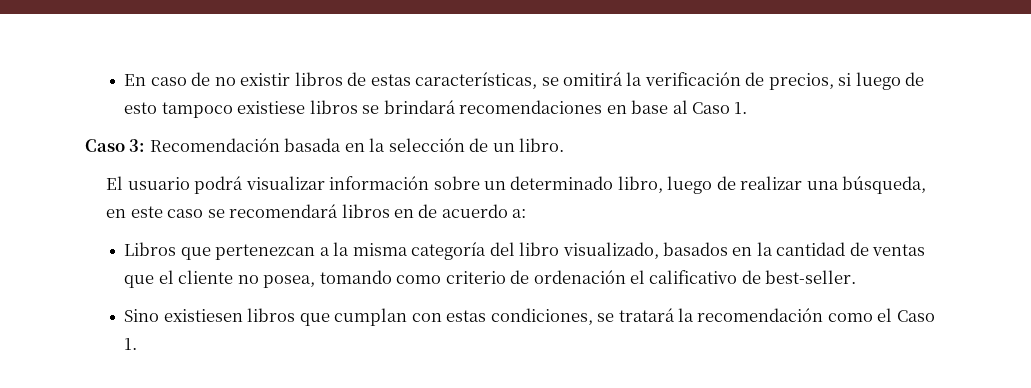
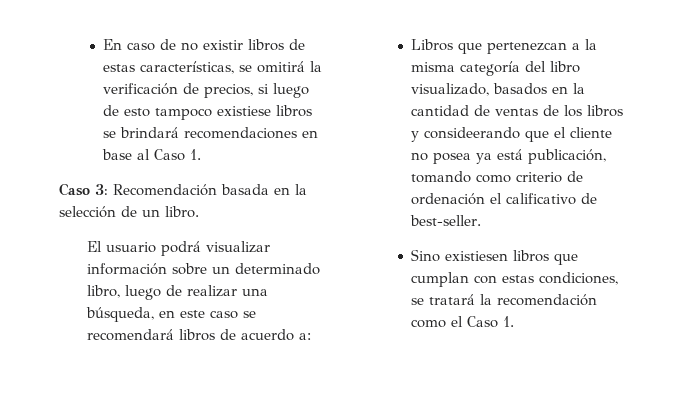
- El usuario podrá visualizar información sobre un determinado libro, luego de realizar una búsqueda, en este caso se recomendará libros en de acuerdo a:
+ El usuario podrá visualizar información sobre un determinado libro, luego de realizar una búsqueda, en este caso se recomendará libros de acuerdo a:
- Libros que pertenezcan a la misma categoría del libro visualizado, basados en la cantidad de ventas que el cliente no posea, tomando como criterio de ordenación el calificativo de best-seller.
+ Libros que pertenezcan a la misma categoría del libro visualizado, basados en la cantidad de ventas de los libros y consideerando que el cliente no posea ya está publicación, tomando como criterio de ordenación el calificativo de best-seller.

